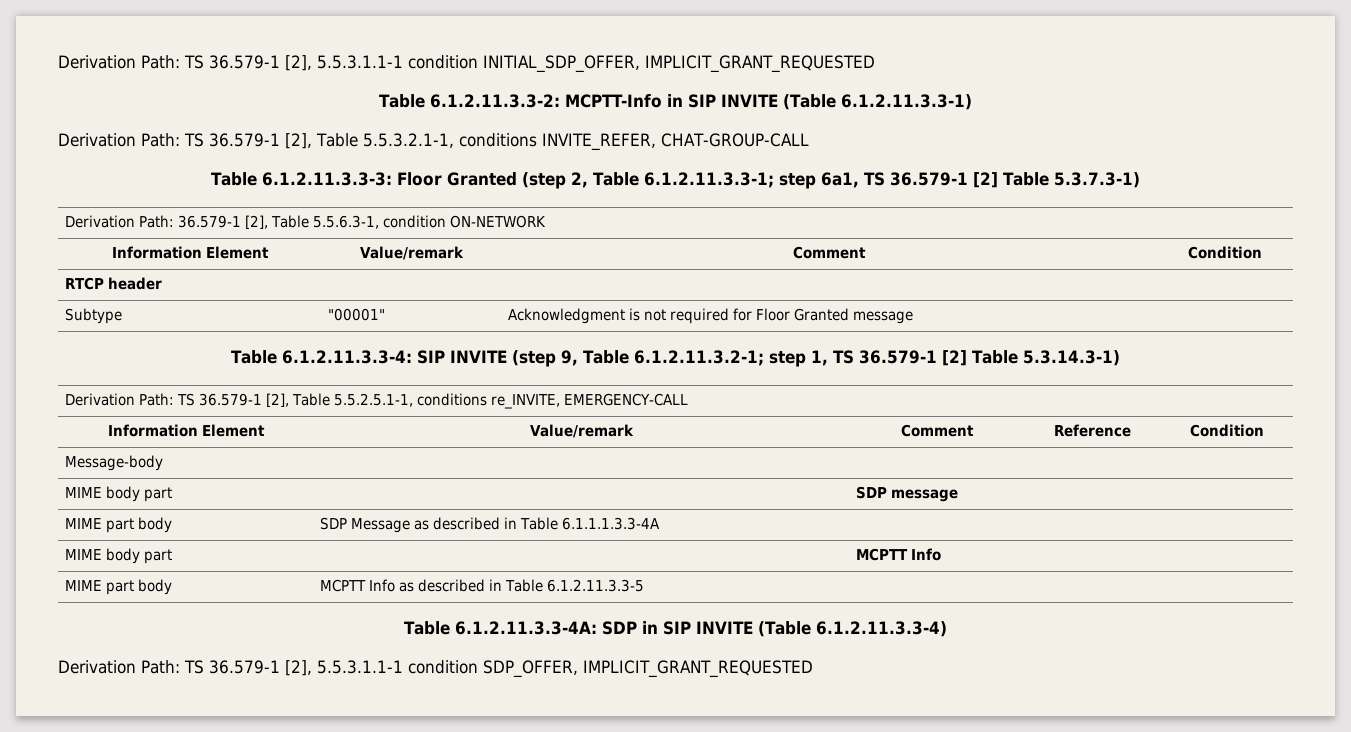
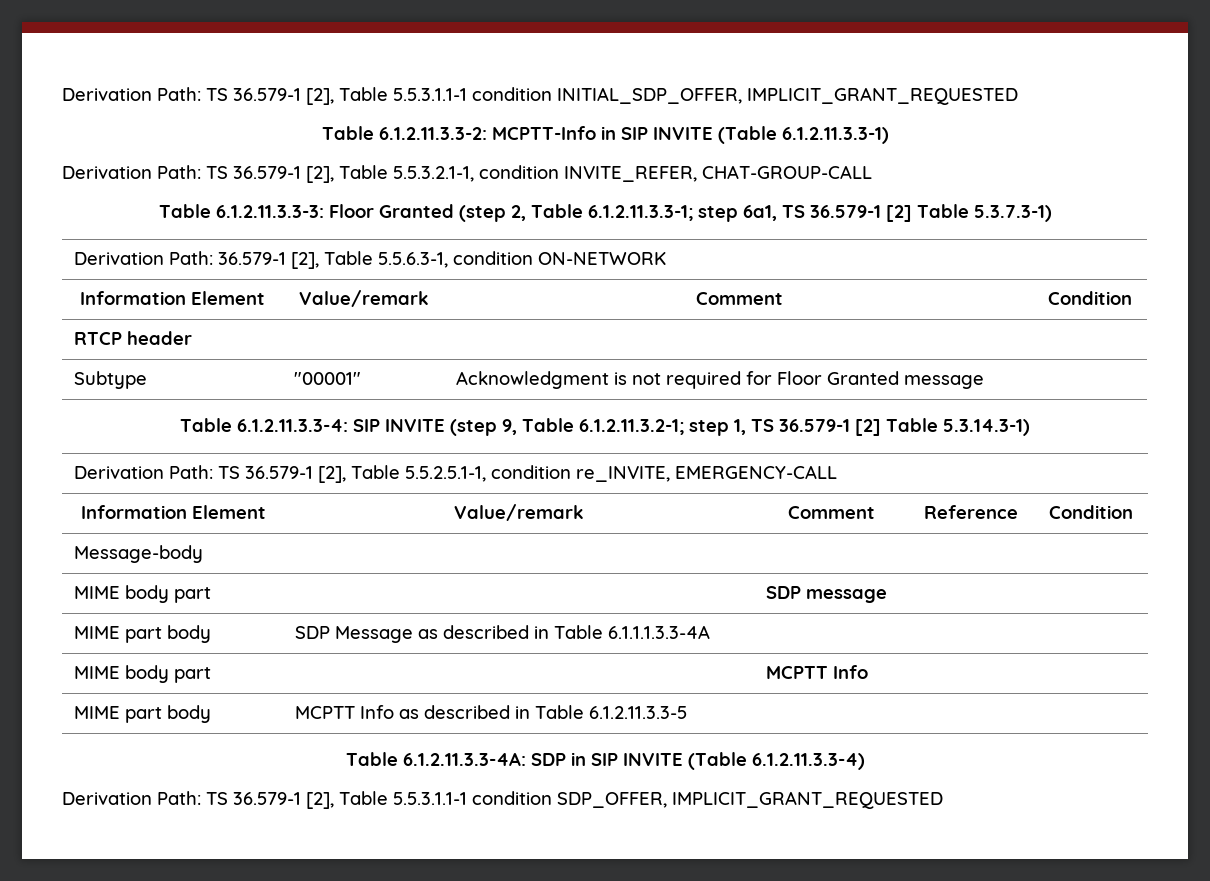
- Derivation Path: TS 36.579-1 [2], 5.5.3.1.1-1 condition INITIAL_SDP_OFFER, IMPLICIT_GRANT_REQUESTED
+ Derivation Path: TS 36.579-1 [2], Table 5.5.3.1.1-1 condition INITIAL_SDP_OFFER, IMPLICIT_GRANT_REQUESTED
- Derivation Path: TS 36.579-1 [2], Table 5.5.3.2.1-1, conditions INVITE_REFER, CHAT-GROUP-CALL
+ Derivation Path: TS 36.579-1 [2], Table 5.5.3.2.1-1, condition INVITE_REFER, CHAT-GROUP-CALL
- Derivation Path: TS 36.579-1 [2], Table 5.5.2.5.1-1, conditions re_INVITE, EMERGENCY-CALL
+ Derivation Path: TS 36.579-1 [2], Table 5.5.2.5.1-1, condition re_INVITE, EMERGENCY-CALL
- Derivation Path: TS 36.579-1 [2], 5.5.3.1.1-1 condition SDP_OFFER, IMPLICIT_GRANT_REQUESTED
+ Derivation Path: TS 36.579-1 [2], Table 5.5.3.1.1-1 condition SDP_OFFER, IMPLICIT_GRANT_REQUESTED

